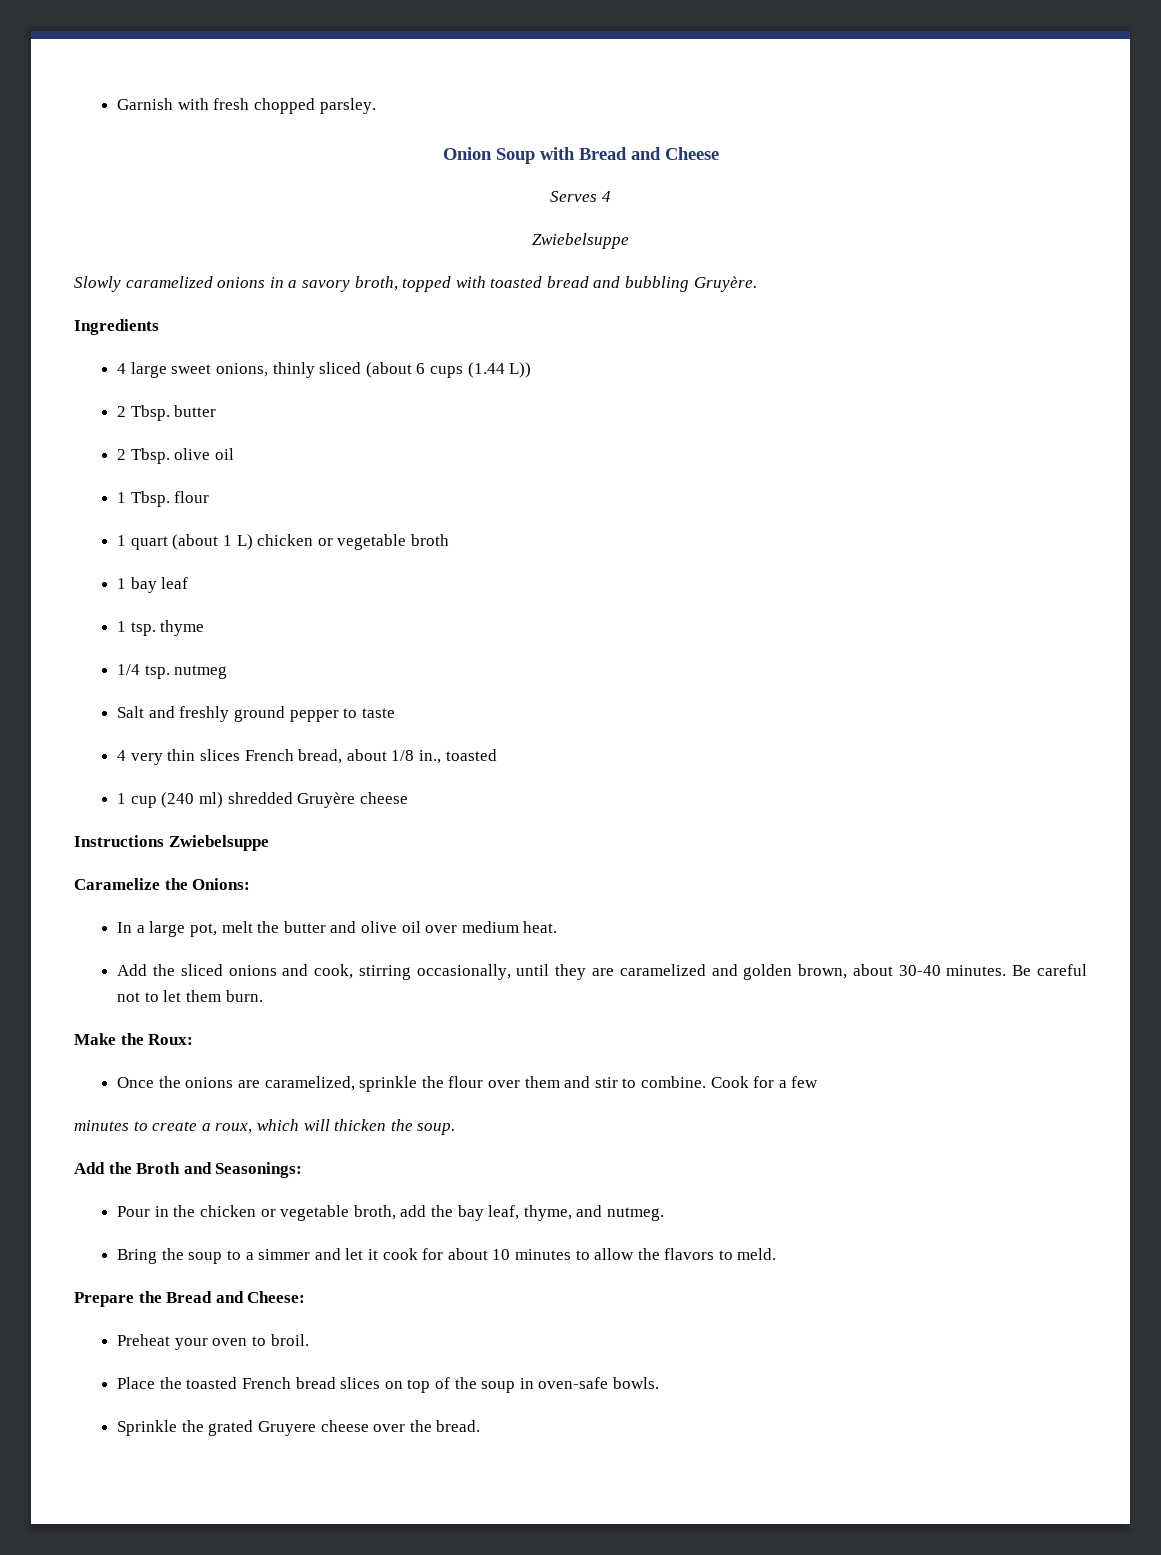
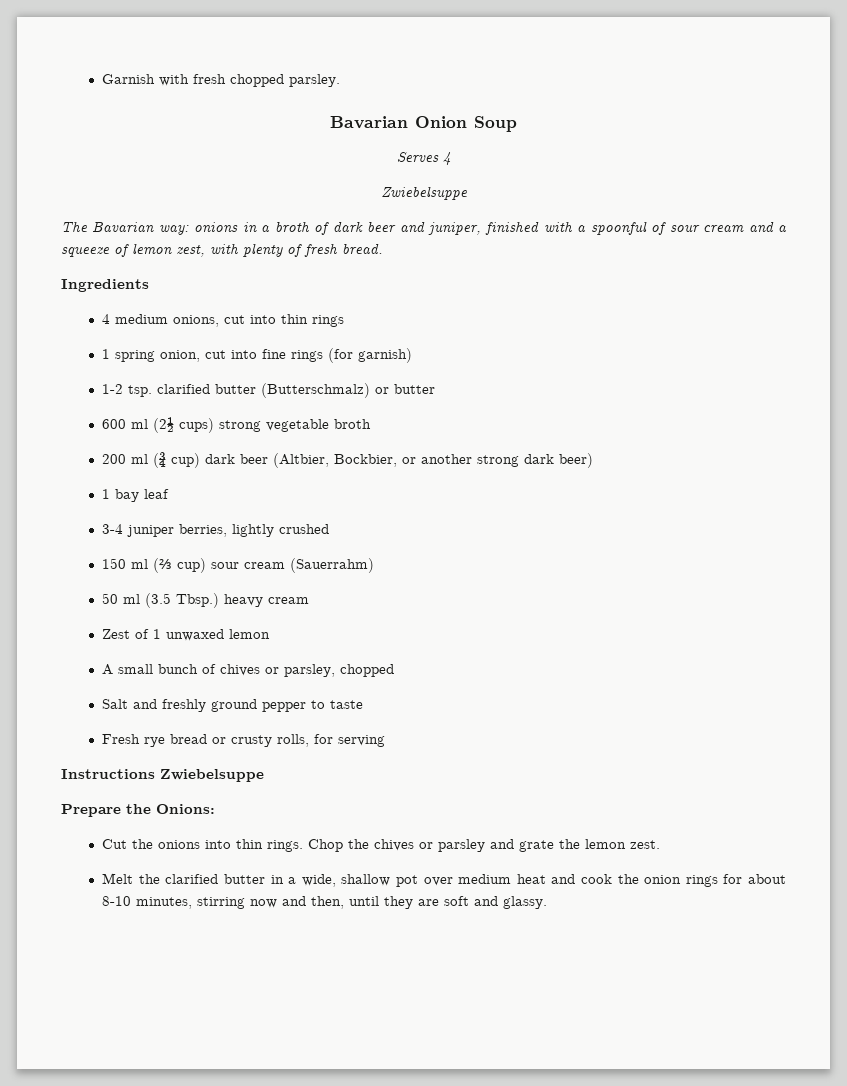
- Onion Soup with Bread and Cheese
+ Bavarian Onion Soup
- Slowly caramelized onions in a savory broth, topped with toasted bread and bubbling Gruyère.
+ The Bavarian way: onions in a broth of dark beer and juniper, finished with a spoonful of sour cream and a squeeze of lemon zest, with plenty of fresh bread.
  Ingredients
- 4 large sweet onions, thinly sliced (about 6 cups (1.44 L))
- 2 Tbsp. butter
- 2 Tbsp. olive oil
- 1 Tbsp. flour
- 1 quart (about 1 L) chicken or vegetable broth
+ 4 medium onions, cut into thin rings
+ 1 spring onion, cut into fine rings (for garnish)
+ 1-2 tsp. clarified butter (Butterschmalz) or butter
+ 600 ml (2½ cups) strong vegetable broth
+ 200 ml (¾ cup) dark beer (Altbier, Bockbier, or another strong dark beer)
  1 bay leaf
- 1 tsp. thyme
- 1/4 tsp. nutmeg
+ 3-4 juniper berries, lightly crushed
+ 150 ml (⅔ cup) sour cream (Sauerrahm)
+ 50 ml (3.5 Tbsp.) heavy cream
+ Zest of 1 unwaxed lemon
+ A small bunch of chives or parsley, chopped
- 4 very thin slices French bread, about 1/8 in., toasted
- 1 cup (240 ml) shredded Gruyère cheese
+ Fresh rye bread or crusty rolls, for serving
- Caramelize the Onions:
+ Prepare the Onions:
- In a large pot, melt the butter and olive oil over medium heat.
- Add the sliced onions and cook, stirring occasionally, until they are caramelized and golden brown, about 30-40 minutes. Be careful not to let them burn.
- Make the Roux:
- Once the onions are caramelized, sprinkle the flour over them and stir to combine. Cook for a few
- minutes to create a roux, which will thicken the soup.
- Add the Broth and Seasonings:
- Pour in the chicken or vegetable broth, add the bay leaf, thyme, and nutmeg.
- Bring the soup to a simmer and let it cook for about 10 minutes to allow the flavors to meld.
- Prepare the Bread and Cheese:
- Preheat your oven to broil.
- Place the toasted French bread slices on top of the soup in oven-safe bowls.
- Sprinkle the grated Gruyere cheese over the bread.
+ Cut the onions into thin rings. Chop the chives or parsley and grate the lemon zest.
+ Melt the clarified butter in a wide, shallow pot over medium heat and cook the onion rings for about 8-10 minutes, stirring now and then, until they are soft and glassy.

